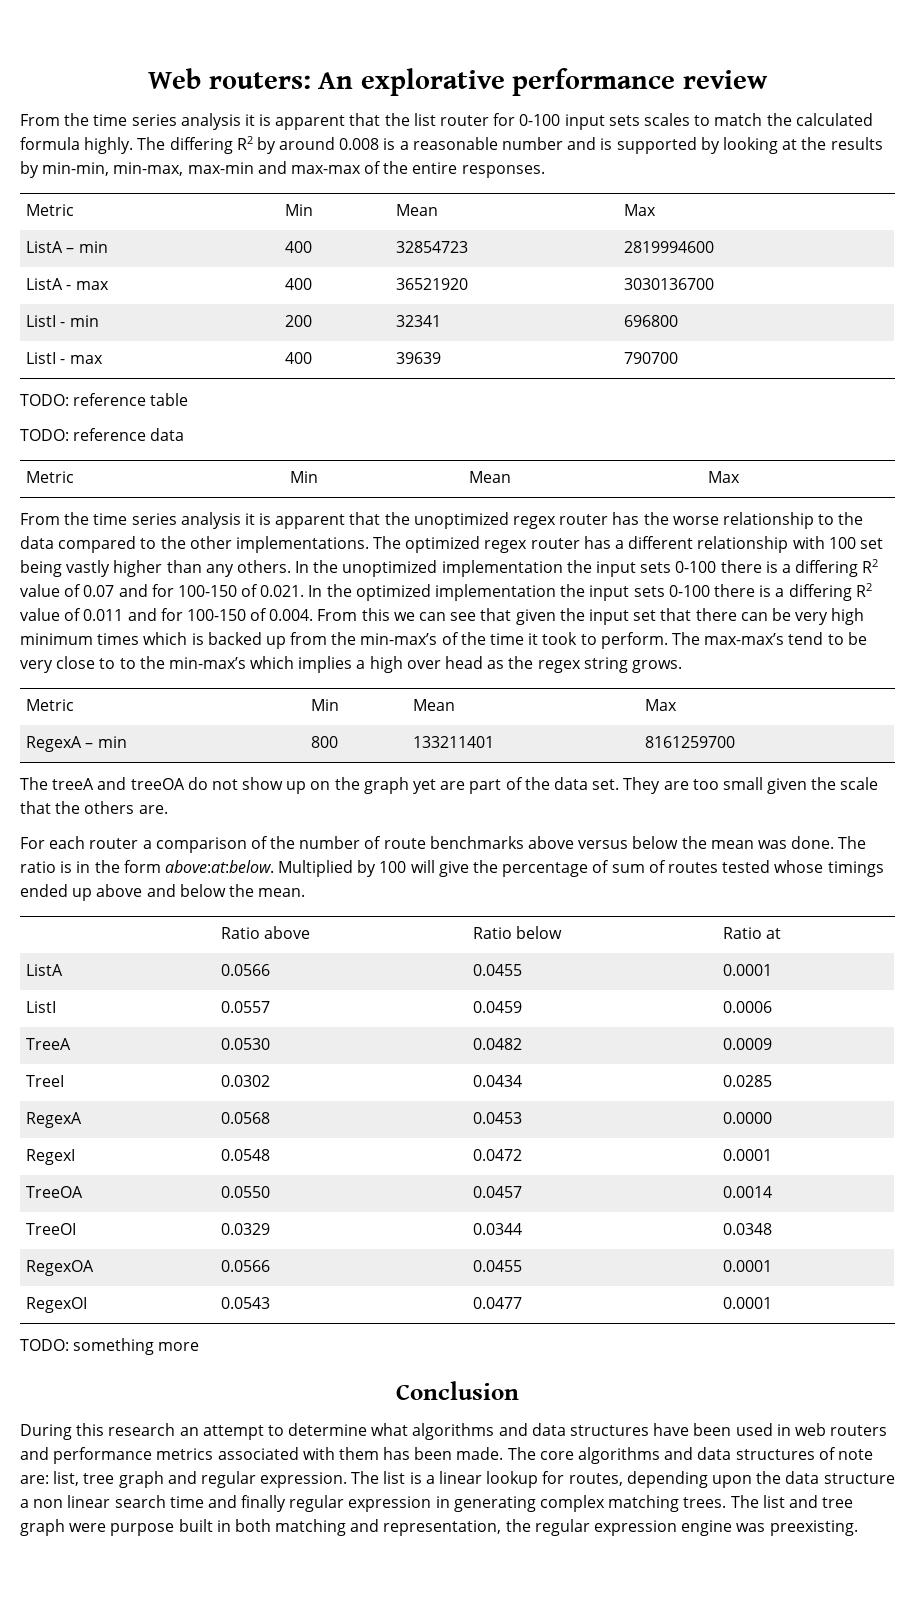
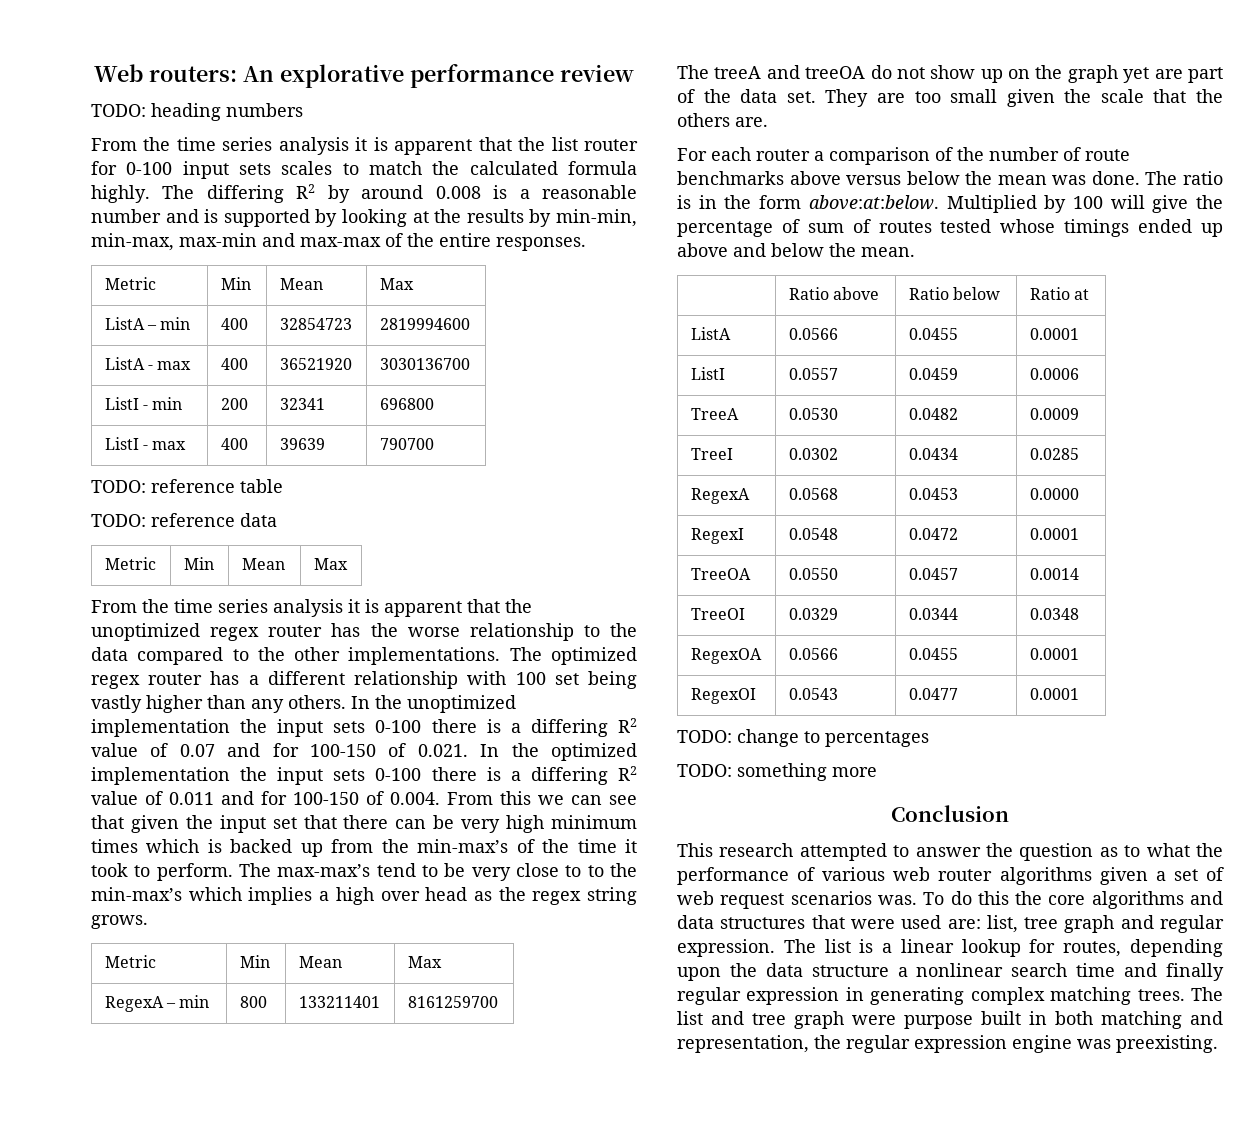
+ TODO: heading numbers
+ TODO: change to percentages
- During this research an attempt to determine what algorithms and data structures have been used in web routers and performance metrics associated with them has been made. The core algorithms and data structures of note are: list, tree graph and regular expression.
+ This research attempted to answer the question as to what the performance of various web router algorithms given a set of web request scenarios was. To do this the core algorithms and data structures that were used are: list, tree graph and regular expression.
- The list is a linear lookup for routes, depending upon the data structure a non linear search time and finally regular expression in generating complex matching trees.
+ The list is a linear lookup for routes, depending upon the data structure a nonlinear search time and finally regular expression in generating complex matching trees.

